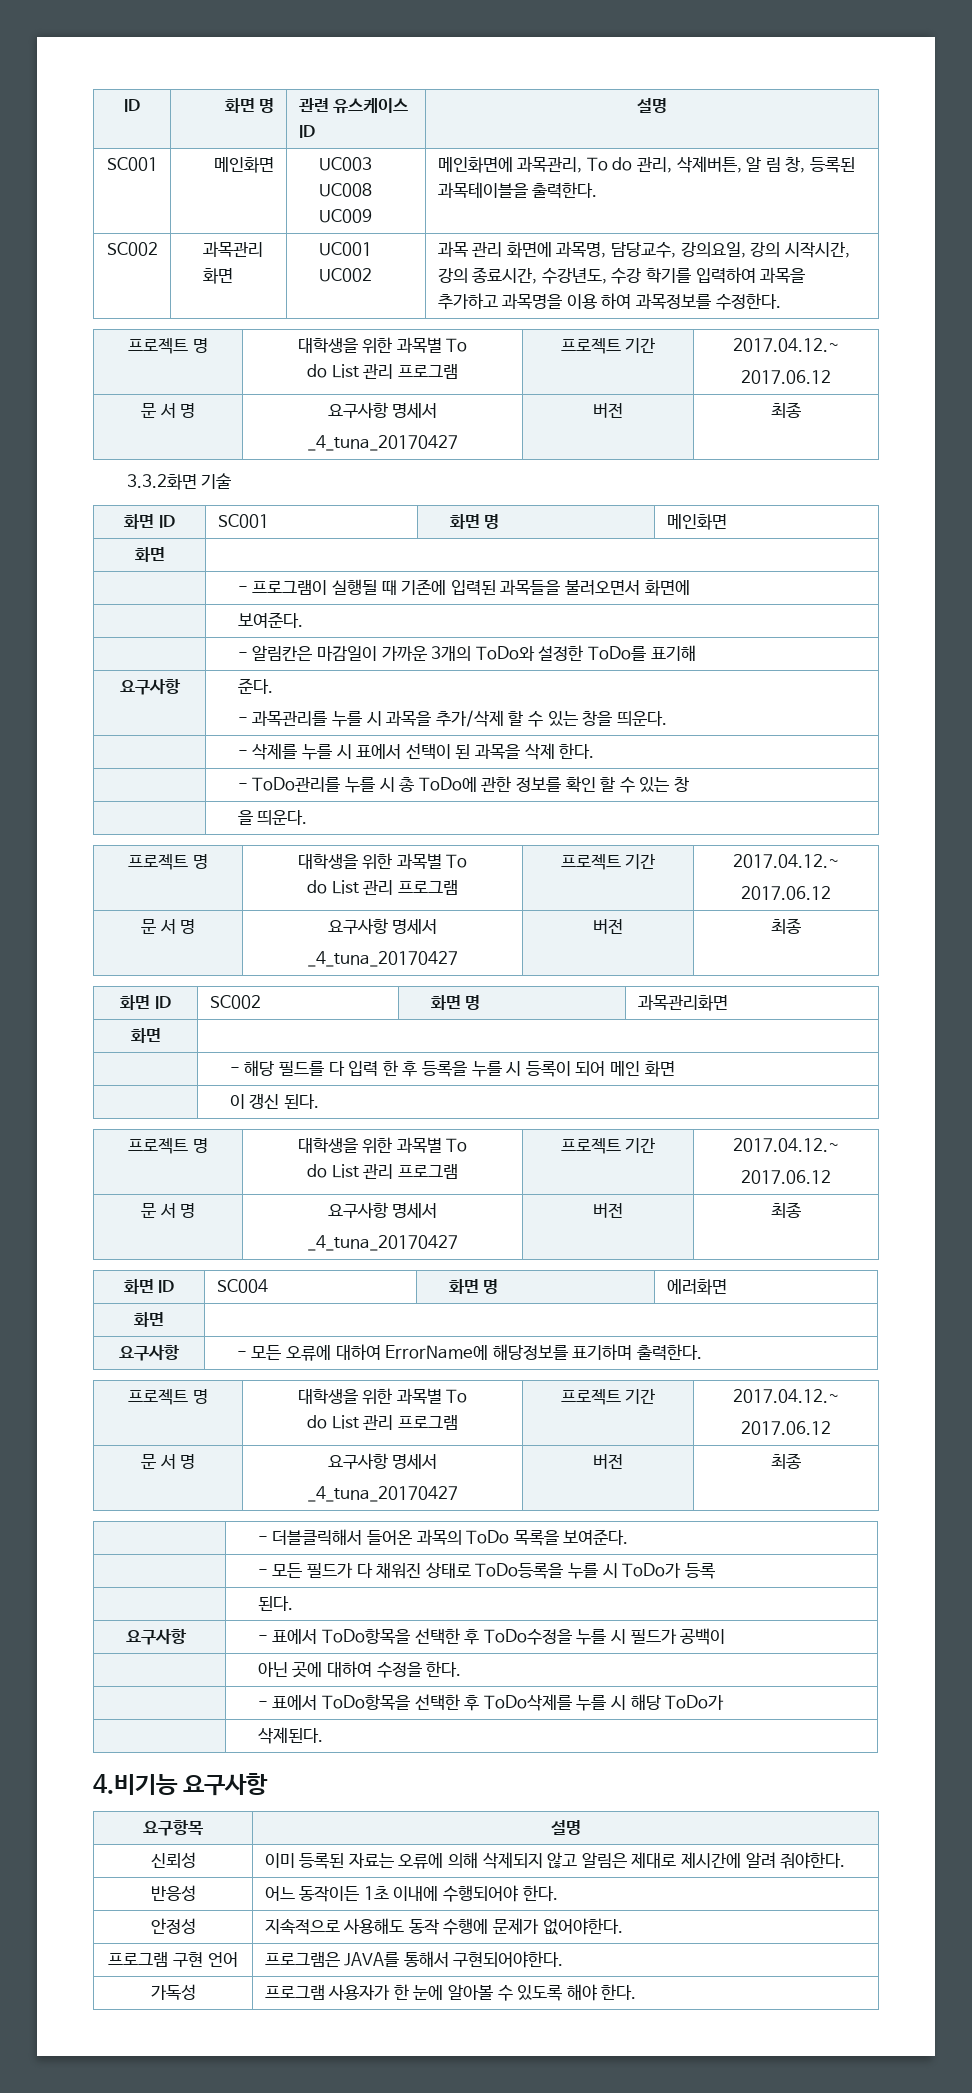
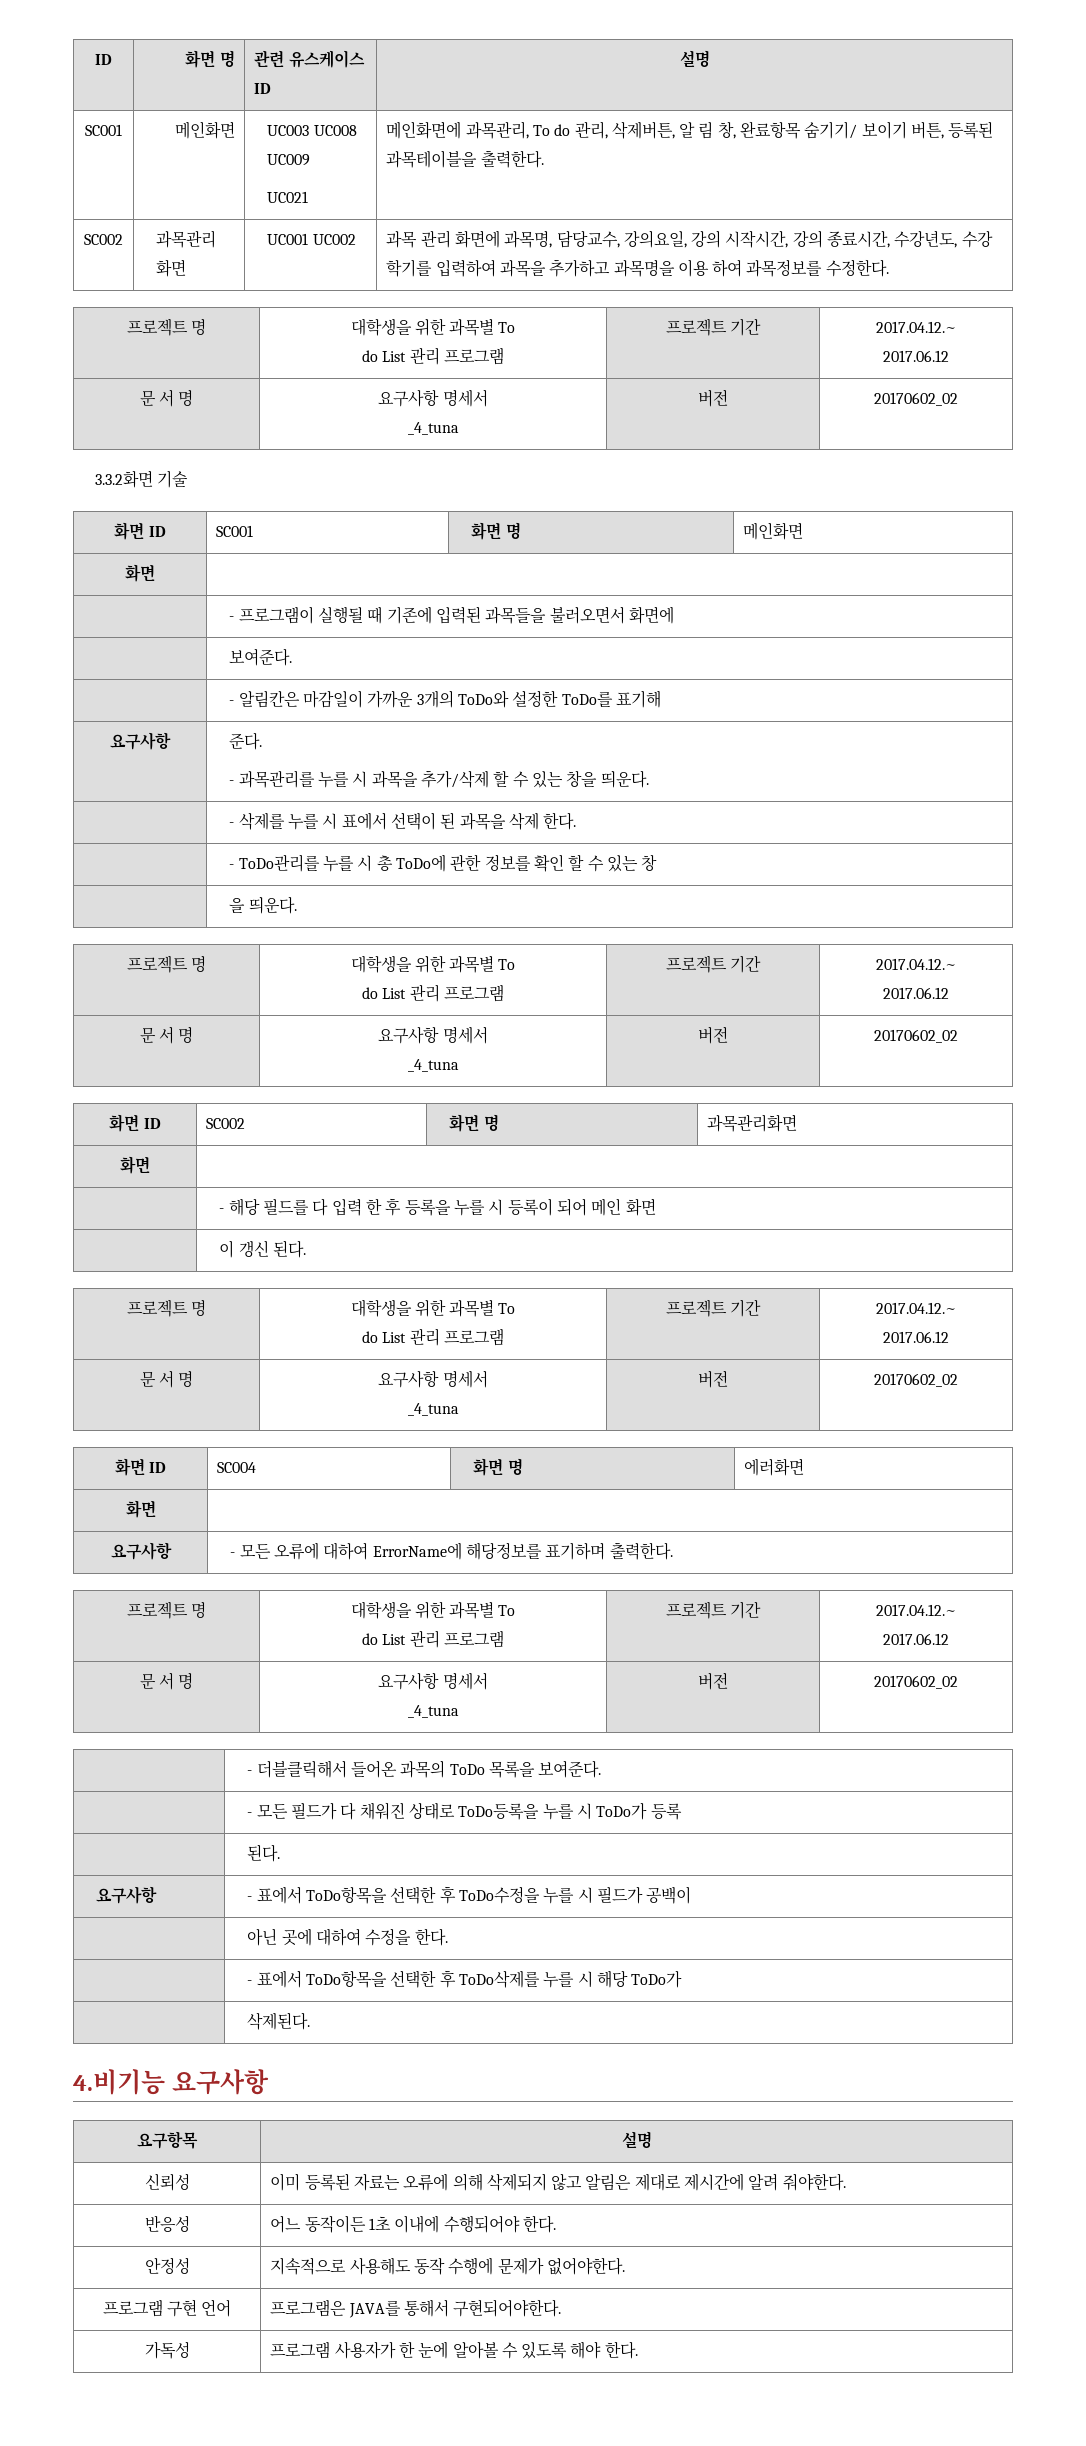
- SC001 | 메인화면 | UC003 UC008 UC009 | 메인화면에 과목관리, To do 관리, 삭제버튼, 알 림 창, 등록된 과목테이블을 출력한다.
+ SC001 | 메인화면 | UC003 UC008 UC009
+ UC021 | 메인화면에 과목관리, To do 관리, 삭제버튼, 알 림 창, 완료항목 숨기기/ 보이기 버튼, 등록된 과목테이블을 출력한다.
  SC002 | 과목관리 화면 | UC001 UC002 | 과목 관리 화면에 과목명, 담당교수, 강의요일, 강의 시작시간, 강의 종료시간, 수강년도, 수강 학기를 입력하여 과목을 추가하고 과목명을 이용 하여 과목정보를 수정한다.
  프로젝트 명 | 대학생을 위한 과목별 To
  do List 관리 프로그램 | 프로젝트 기간 | 2017.04.12.~
  2017.06.12
  문 서 명 | 요구사항 명세서
- _4_tuna_20170427 | 버전 | 최종
+ _4_tuna | 버전 | 20170602_02
  | 을 띄운다.
  프로젝트 명 | 대학생을 위한 과목별 To
  do List 관리 프로그램 | 프로젝트 기간 | 2017.04.12.~
  2017.06.12
  문 서 명 | 요구사항 명세서
- _4_tuna_20170427 | 버전 | 최종
+ _4_tuna | 버전 | 20170602_02
  | 이 갱신 된다.
  프로젝트 명 | 대학생을 위한 과목별 To
  do List 관리 프로그램 | 프로젝트 기간 | 2017.04.12.~
  2017.06.12
  문 서 명 | 요구사항 명세서
- _4_tuna_20170427 | 버전 | 최종
+ _4_tuna | 버전 | 20170602_02
  요구사항 | - 모든 오류에 대하여 ErrorName에 해당정보를 표기하며 출력한다.
  프로젝트 명 | 대학생을 위한 과목별 To
  do List 관리 프로그램 | 프로젝트 기간 | 2017.04.12.~
  2017.06.12
  문 서 명 | 요구사항 명세서
- _4_tuna_20170427 | 버전 | 최종
+ _4_tuna | 버전 | 20170602_02

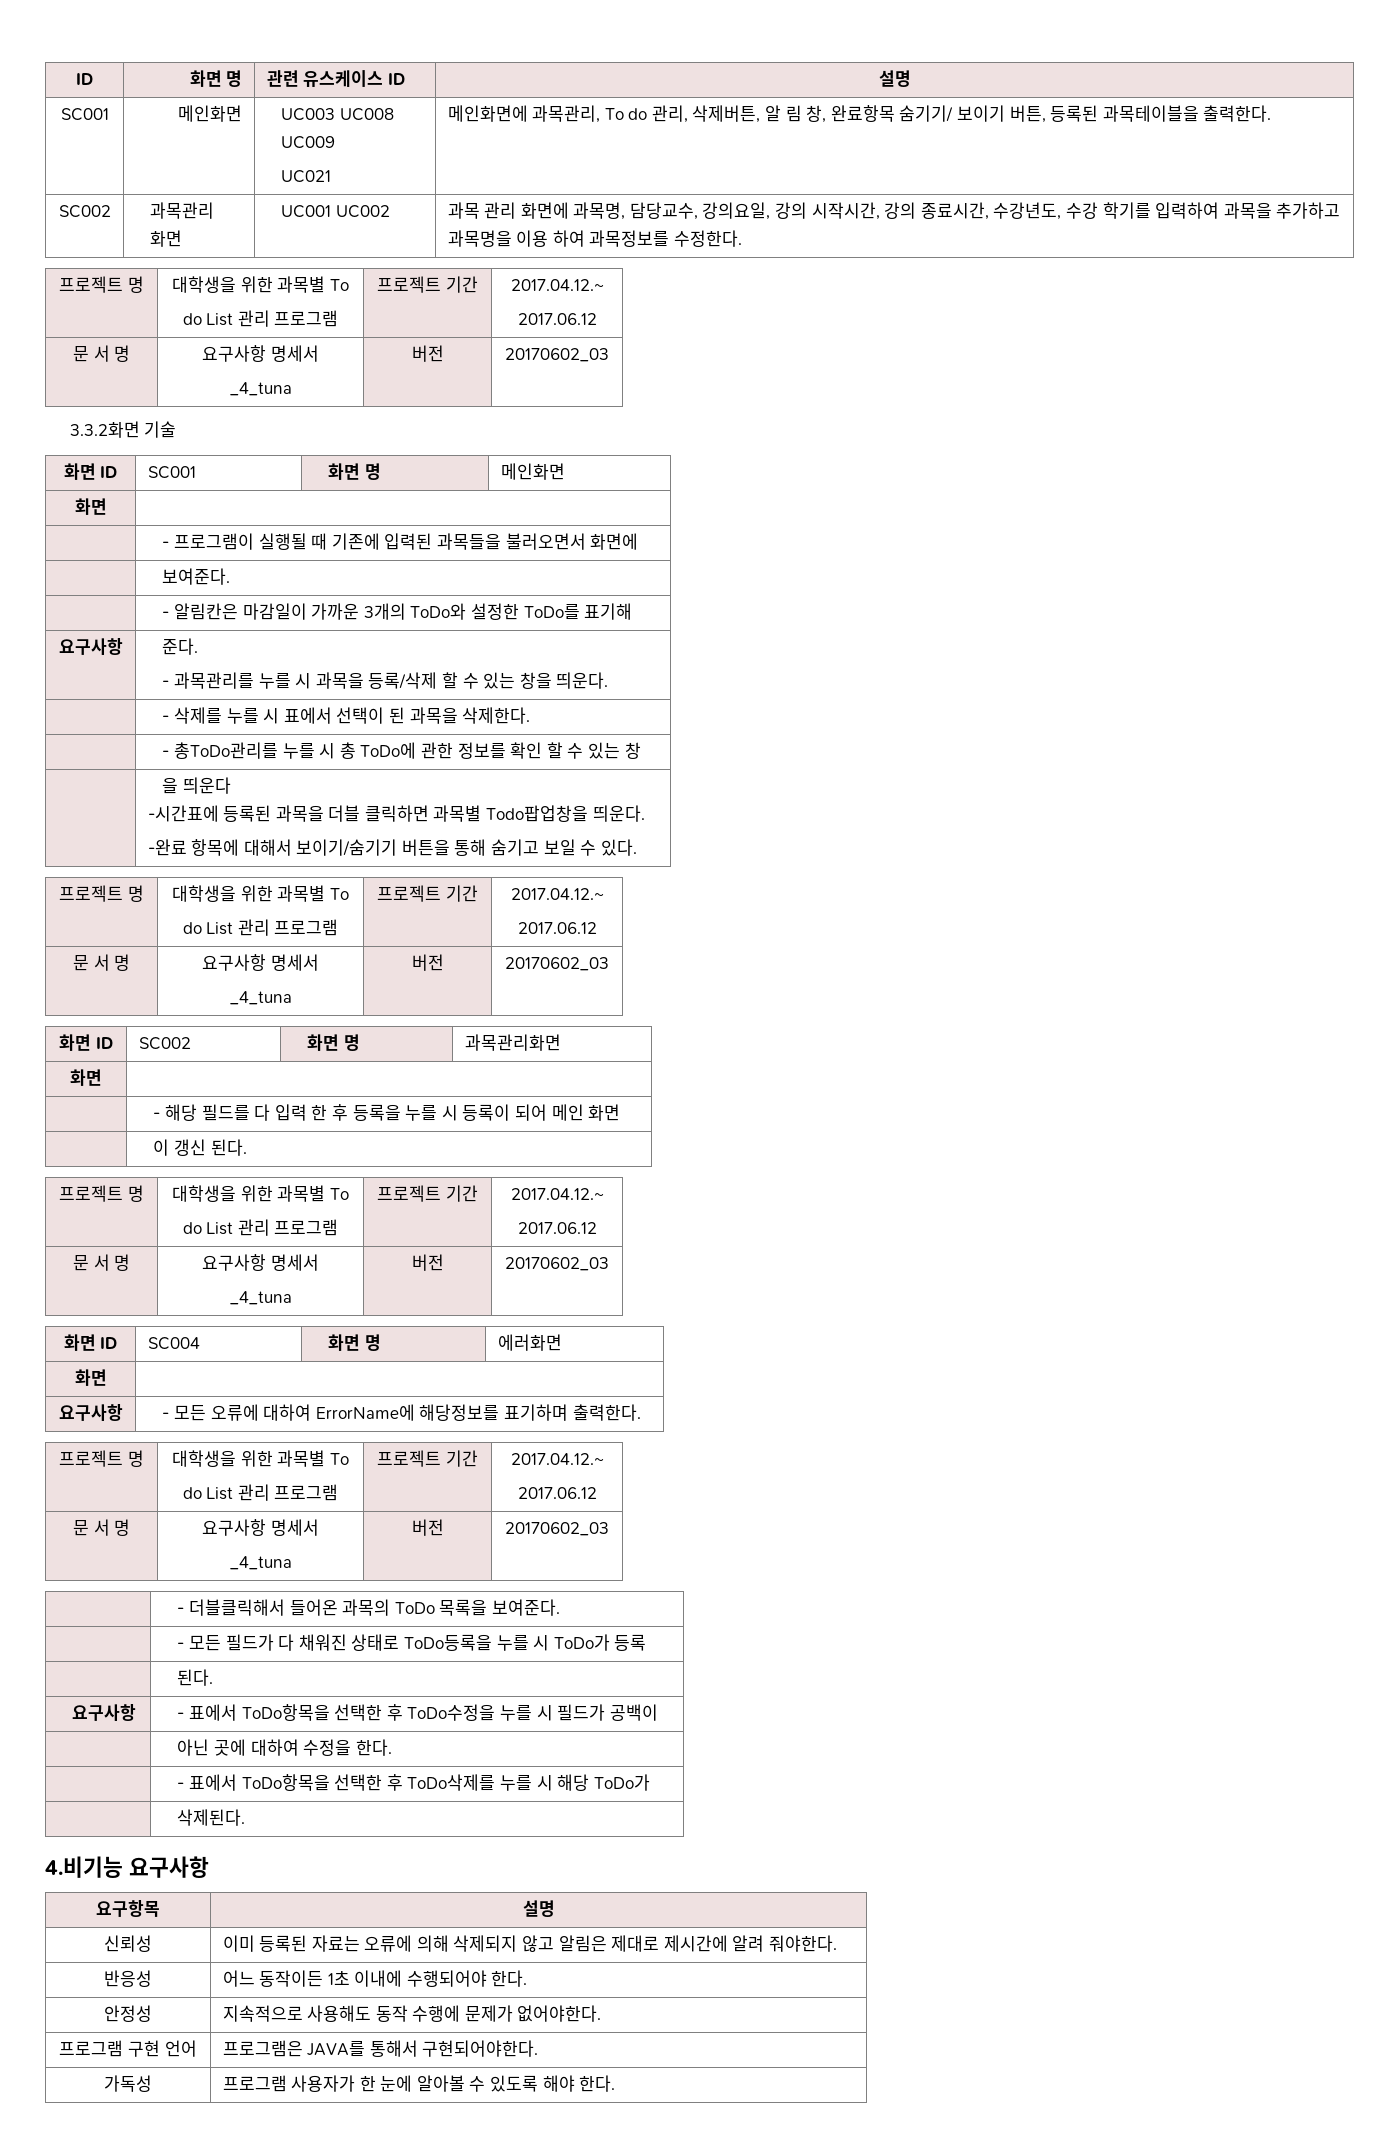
  SC002 | 과목관리 화면 | UC001 UC002 | 과목 관리 화면에 과목명, 담당교수, 강의요일, 강의 시작시간, 강의 종료시간, 수강년도, 수강 학기를 입력하여 과목을 추가하고 과목명을 이용 하여 과목정보를 수정한다.
  프로젝트 명 | 대학생을 위한 과목별 To
  do List 관리 프로그램 | 프로젝트 기간 | 2017.04.12.~
  2017.06.12
  문 서 명 | 요구사항 명세서
- _4_tuna | 버전 | 20170602_02
+ _4_tuna | 버전 | 20170602_03
  요구사항 | 준다.
- - 과목관리를 누를 시 과목을 추가/삭제 할 수 있는 창을 띄운다.
+ - 과목관리를 누를 시 과목을 등록/삭제 할 수 있는 창을 띄운다.
- | - 삭제를 누를 시 표에서 선택이 된 과목을 삭제 한다.
- | - ToDo관리를 누를 시 총 ToDo에 관한 정보를 확인 할 수 있는 창
+ | - 삭제를 누를 시 표에서 선택이 된 과목을 삭제한다.
+ | - 총ToDo관리를 누를 시 총 ToDo에 관한 정보를 확인 할 수 있는 창
- | 을 띄운다.
+ | 을 띄운다
+ -시간표에 등록된 과목을 더블 클릭하면 과목별 Todo팝업창을 띄운다.
+ -완료 항목에 대해서 보이기/숨기기 버튼을 통해 숨기고 보일 수 있다.
  프로젝트 명 | 대학생을 위한 과목별 To
  do List 관리 프로그램 | 프로젝트 기간 | 2017.04.12.~
  2017.06.12
  문 서 명 | 요구사항 명세서
- _4_tuna | 버전 | 20170602_02
+ _4_tuna | 버전 | 20170602_03
  | 이 갱신 된다.
  프로젝트 명 | 대학생을 위한 과목별 To
  do List 관리 프로그램 | 프로젝트 기간 | 2017.04.12.~
  2017.06.12
  문 서 명 | 요구사항 명세서
- _4_tuna | 버전 | 20170602_02
+ _4_tuna | 버전 | 20170602_03
  요구사항 | - 모든 오류에 대하여 ErrorName에 해당정보를 표기하며 출력한다.
  프로젝트 명 | 대학생을 위한 과목별 To
  do List 관리 프로그램 | 프로젝트 기간 | 2017.04.12.~
  2017.06.12
  문 서 명 | 요구사항 명세서
- _4_tuna | 버전 | 20170602_02
+ _4_tuna | 버전 | 20170602_03

